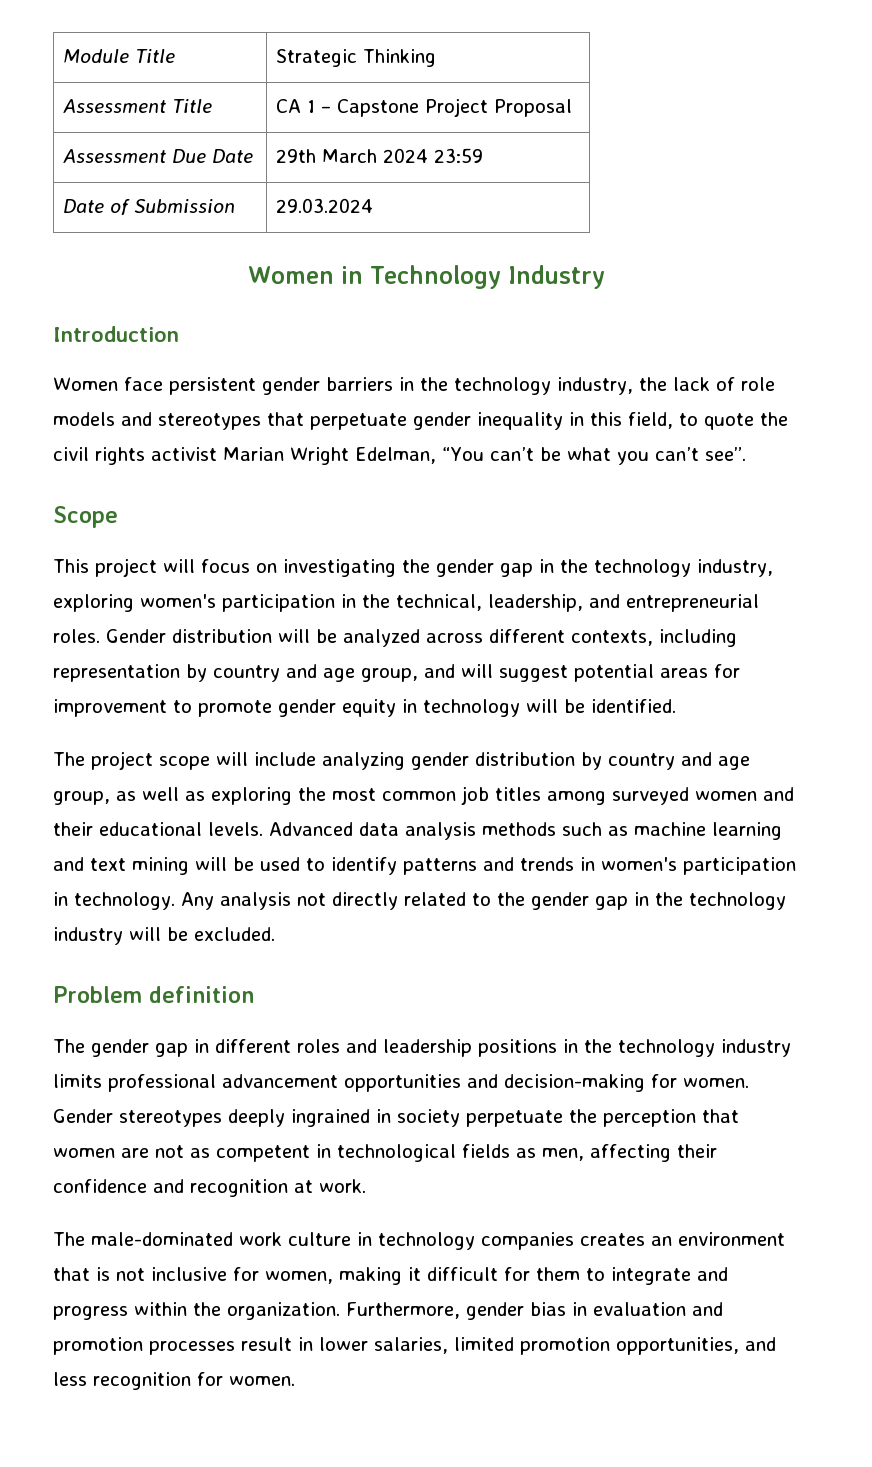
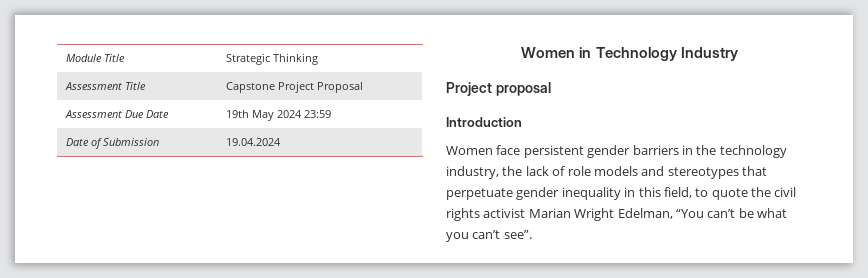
- Assessment Title | CA 1 – Capstone Project Proposal
+ Assessment Title | Capstone Project Proposal
- Assessment Due Date | 29th March 2024 23:59
+ Assessment Due Date | 19th May 2024 23:59
- Date of Submission | 29.03.2024
+ Date of Submission | 19.04.2024
+ Project proposal
- Scope
- This project will focus on investigating the gender gap in the technology industry, exploring women's participation in the technical, leadership, and entrepreneurial roles. Gender distribution will be analyzed across different contexts, including representation by country and age group, and will suggest potential areas for improvement to promote gender equity in technology will be identified.
- The project scope will include analyzing gender distribution by country and age group, as well as exploring the most common job titles among surveyed women and their educational levels. Advanced data analysis methods such as machine learning and text mining will be used to identify patterns and trends in women's participation in technology. Any analysis not directly related to the gender gap in the technology industry will be excluded.
- Problem definition
- The gender gap in different roles and leadership positions in the technology industry limits professional advancement opportunities and decision-making for women. Gender stereotypes deeply ingrained in society perpetuate the perception that women are not as competent in technological fields as men, affecting their confidence and recognition at work.
- The male-dominated work culture in technology companies creates an environment that is not inclusive for women, making it difficult for them to integrate and progress within the organization. Furthermore, gender bias in evaluation and promotion processes result in lower salaries, limited promotion opportunities, and less recognition for women.

